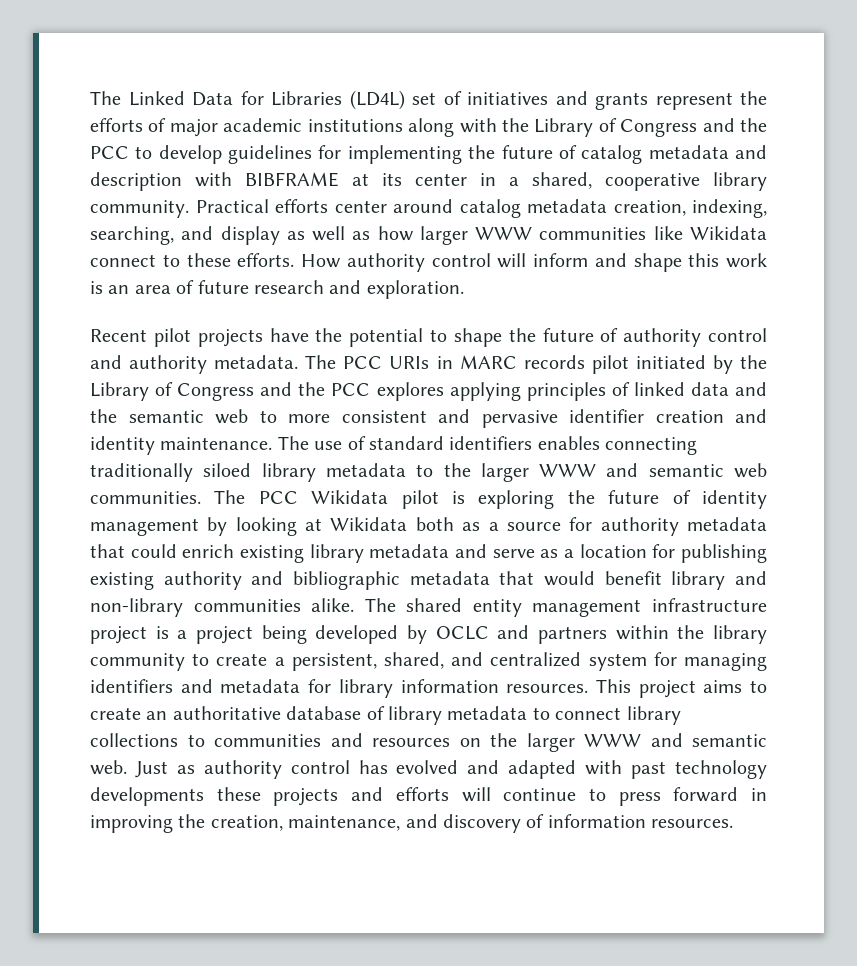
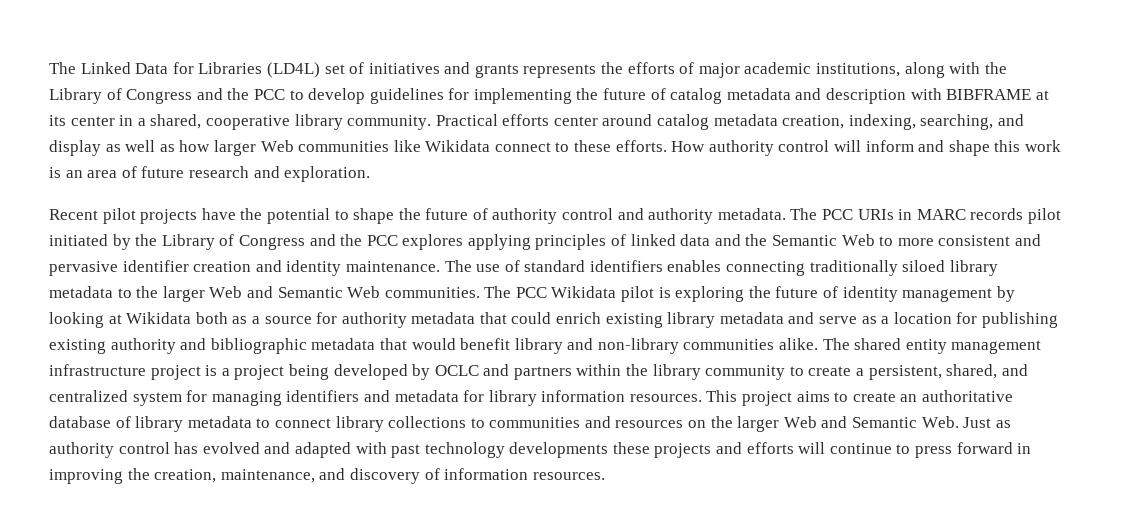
- The Linked Data for Libraries (LD4L) set of initiatives and grants represent the efforts of major academic institutions along with the Library of Congress and the PCC to develop guidelines for implementing the future of catalog metadata and description with BIBFRAME at its center in a shared, cooperative library community.
+ The Linked Data for Libraries (LD4L) set of initiatives and grants represents the efforts of major academic institutions, along with the Library of Congress and the PCC to develop guidelines for implementing the future of catalog metadata and description with BIBFRAME at its center in a shared, cooperative library community.
- Practical efforts center around catalog metadata creation, indexing, searching, and display as well as how larger WWW communities like Wikidata connect to these efforts.
+ Practical efforts center around catalog metadata creation, indexing, searching, and display as well as how larger Web communities like Wikidata connect to these efforts.
- The PCC URIs in MARC records pilot initiated by the Library of Congress and the PCC explores applying principles of linked data and the semantic web to more consistent and pervasive identifier creation and identity maintenance.
+ The PCC URIs in MARC records pilot initiated by the Library of Congress and the PCC explores applying principles of linked data and the Semantic Web to more consistent and pervasive identifier creation and identity maintenance.
- The use of standard identifiers enables connecting traditionally siloed library metadata to the larger WWW and semantic web communities.
+ The use of standard identifiers enables connecting traditionally siloed library metadata to the larger Web and Semantic Web communities.
- This project aims to create an authoritative database of library metadata to connect library collections to communities and resources on the larger WWW and semantic web. Just as authority control has evolved and adapted with past technology developments these projects and efforts will continue to press forward in improving the creation, maintenance, and discovery of information resources.
+ This project aims to create an authoritative database of library metadata to connect library collections to communities and resources on the larger Web and Semantic Web. Just as authority control has evolved and adapted with past technology developments these projects and efforts will continue to press forward in improving the creation, maintenance, and discovery of information resources.

